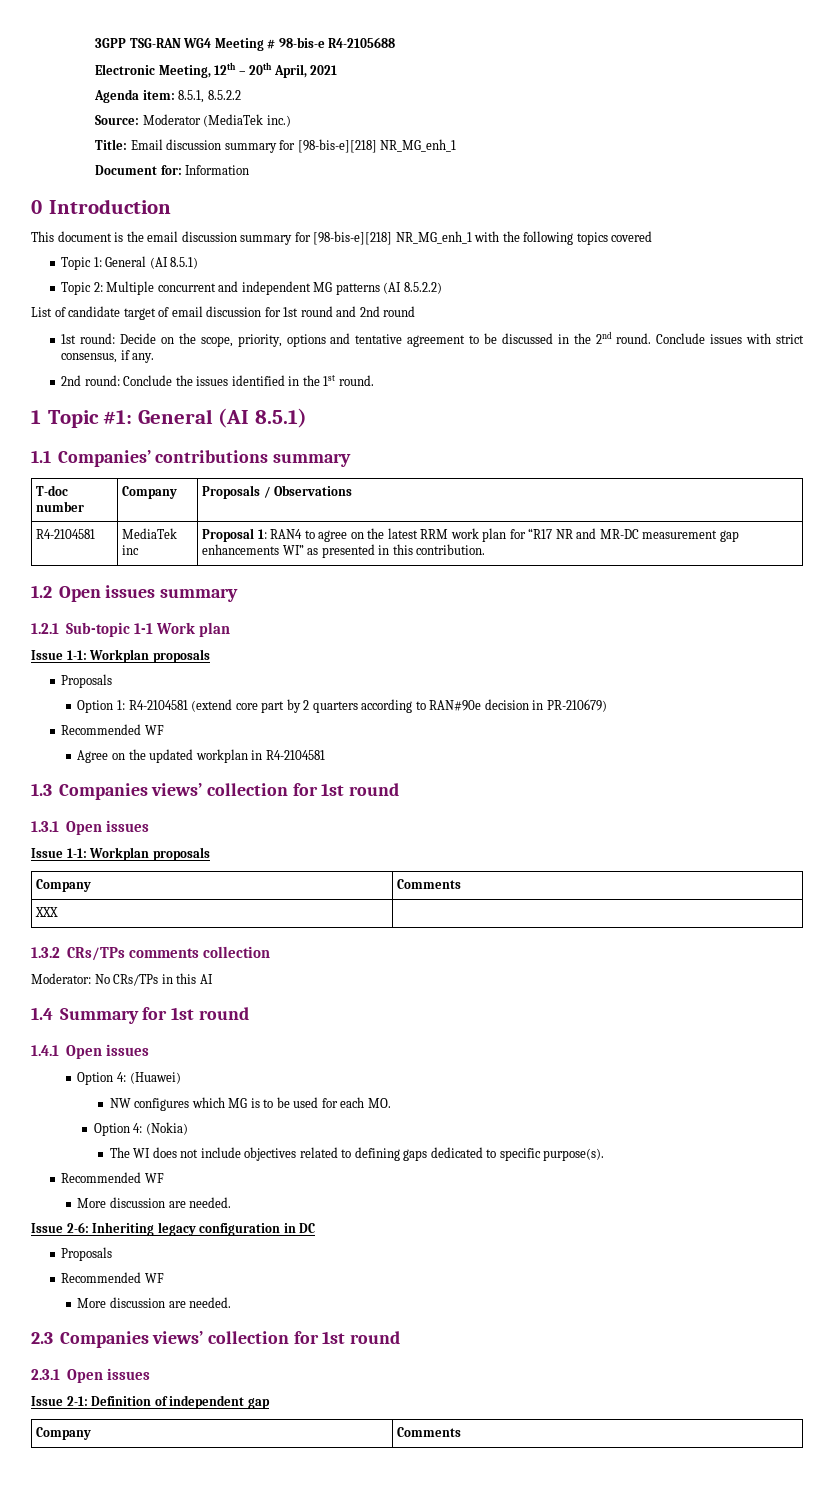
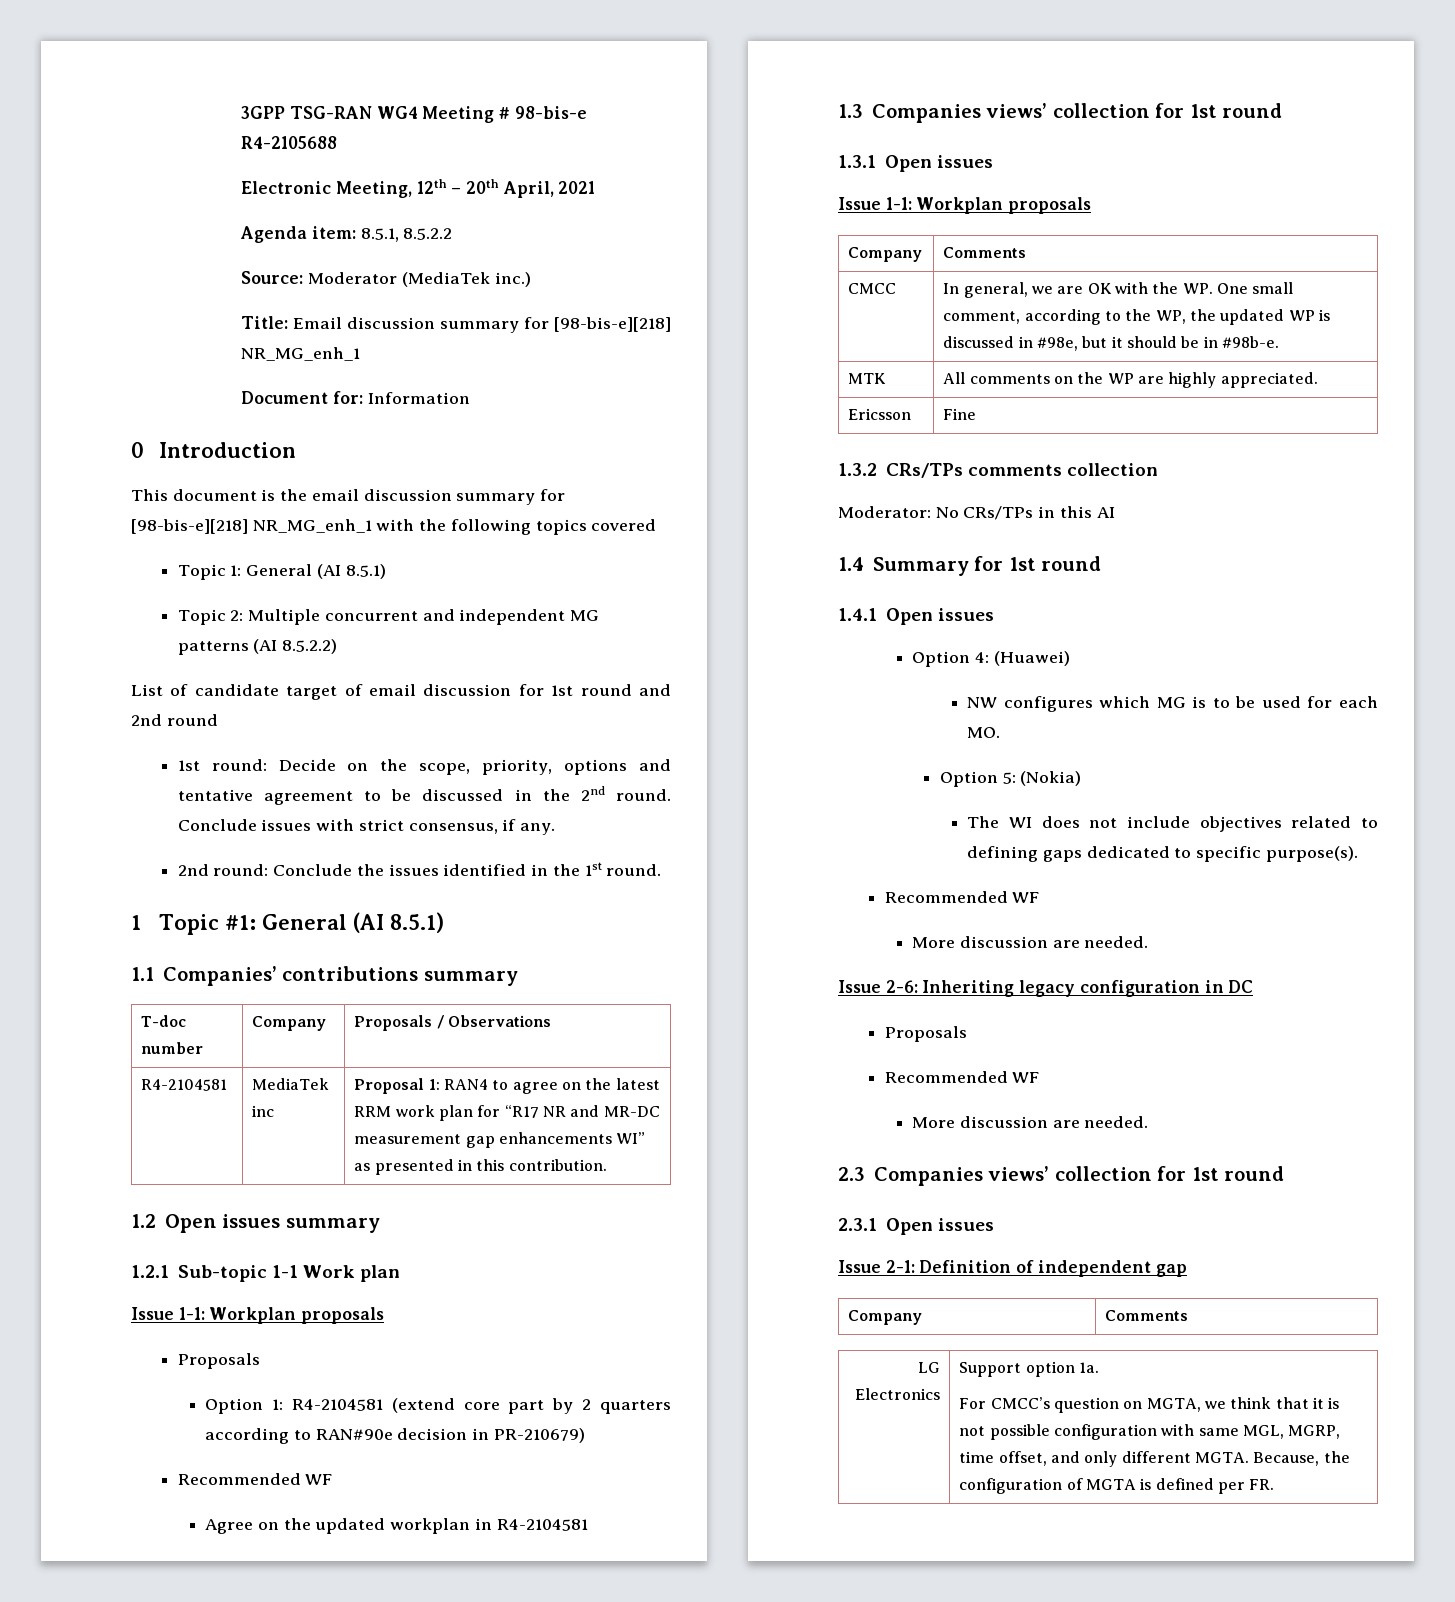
- XXX |
+ CMCC | In general, we are OK with the WP. One small comment, according to the WP, the updated WP is discussed in #98e, but it should be in #98b-e.
+ MTK | All comments on the WP are highly appreciated.
+ Ericsson | Fine
- Option 4: (Nokia)
+ Option 5: (Nokia)
+ LG Electronics | Support option 1a.
+ For CMCC’s question on MGTA, we think that it is not possible configuration with same MGL, MGRP, time offset, and only different MGTA. Because, the configuration of MGTA is defined per FR.

